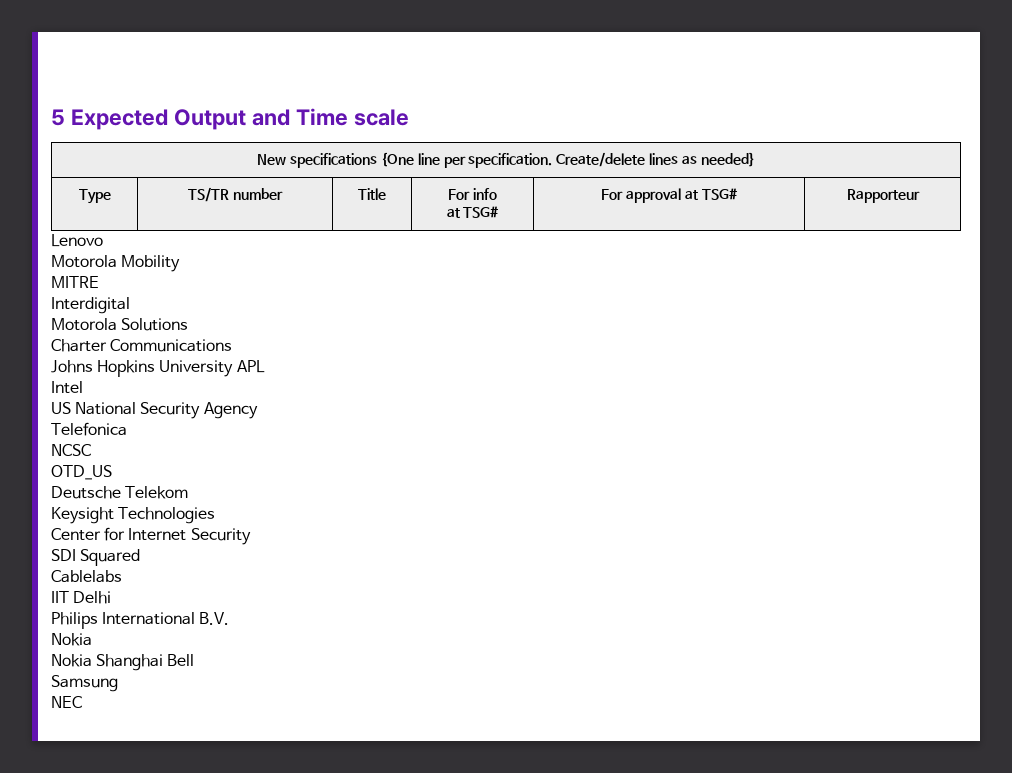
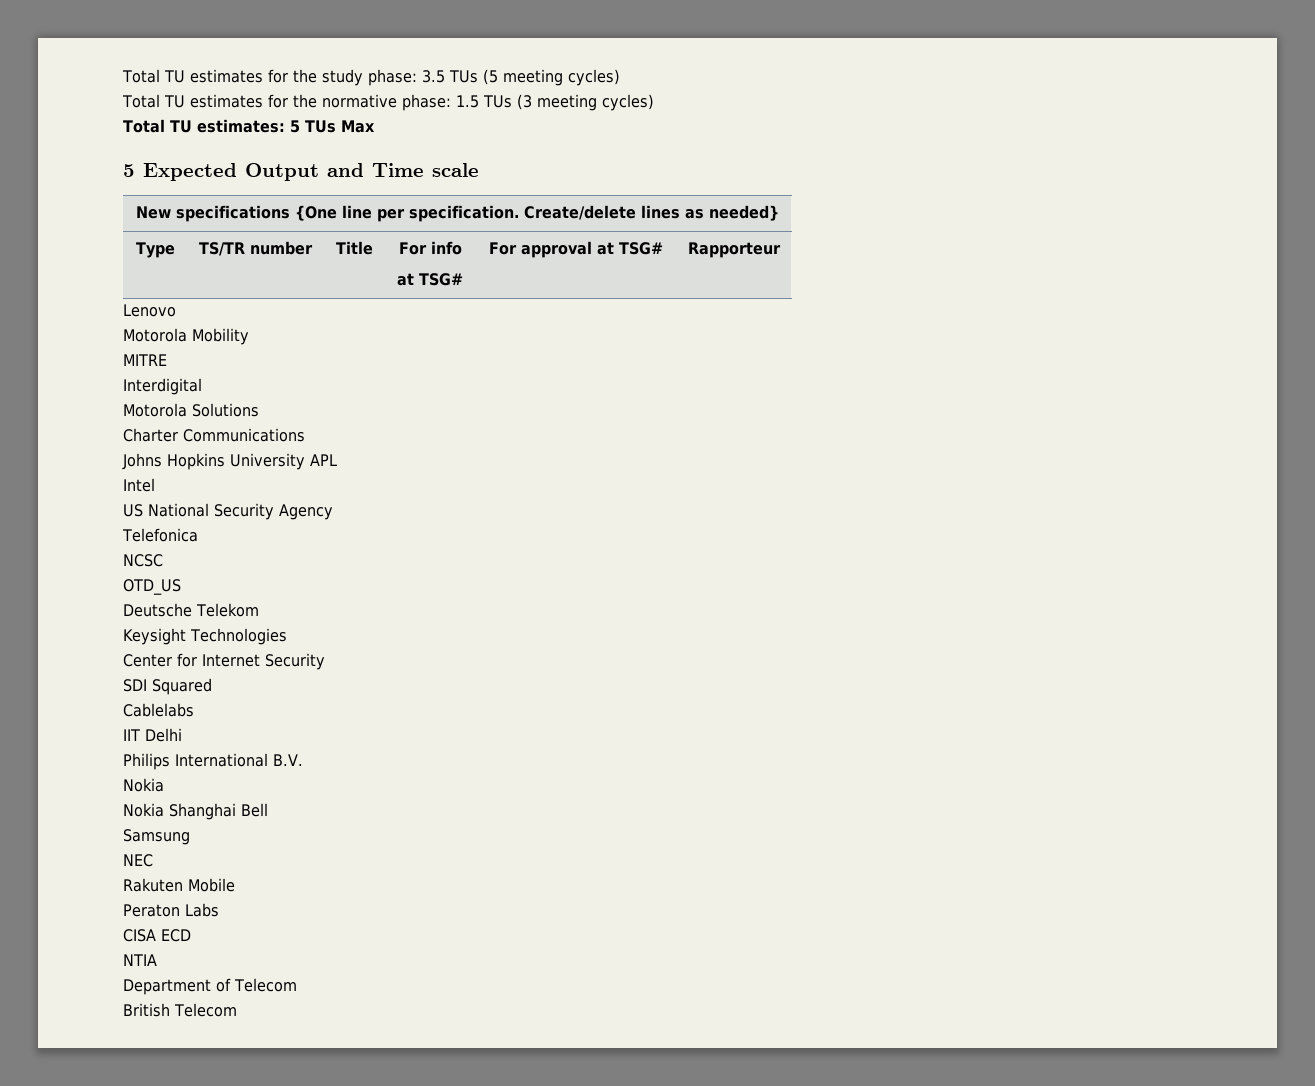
+ Total TU estimates for the study phase: 3.5 TUs (5 meeting cycles)
+ Total TU estimates for the normative phase: 1.5 TUs (3 meeting cycles)
+ Total TU estimates: 5 TUs Max
+ Rakuten Mobile
+ Peraton Labs
+ CISA ECD
+ NTIA
+ Department of Telecom
+ British Telecom

